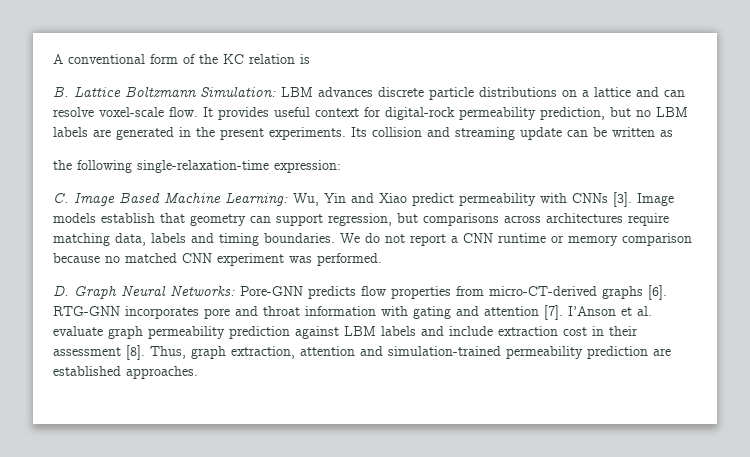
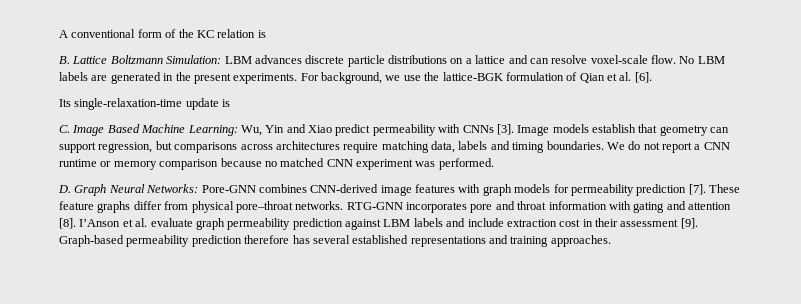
- It provides useful context for digital-rock permeability prediction, but no LBM labels are generated in the present experiments.
+ No LBM labels are generated in the present experiments.
- Its collision and streaming update can be written as
- the following single-relaxation-time expression:
+ For background, we use the lattice-BGK formulation of Qian et al. [6].
+ Its single-relaxation-time update is
- D. Graph Neural Networks: Pore-GNN predicts flow properties from micro-CT-derived graphs [6].
+ D. Graph Neural Networks: Pore-GNN combines CNN-derived image features with graph models for permeability prediction [7]. These feature graphs differ from physical pore–throat networks.
- RTG-GNN incorporates pore and throat information with gating and attention [7].
+ RTG-GNN incorporates pore and throat information with gating and attention [8].
- I’Anson et al. evaluate graph permeability prediction against LBM labels and include extraction cost in their assessment [8]. Thus, graph extraction, attention and simulation-trained permeability prediction are established approaches.
+ I’Anson et al. evaluate graph permeability prediction against LBM labels and include extraction cost in their assessment [9]. Graph-based permeability prediction therefore has several established representations and training approaches.

